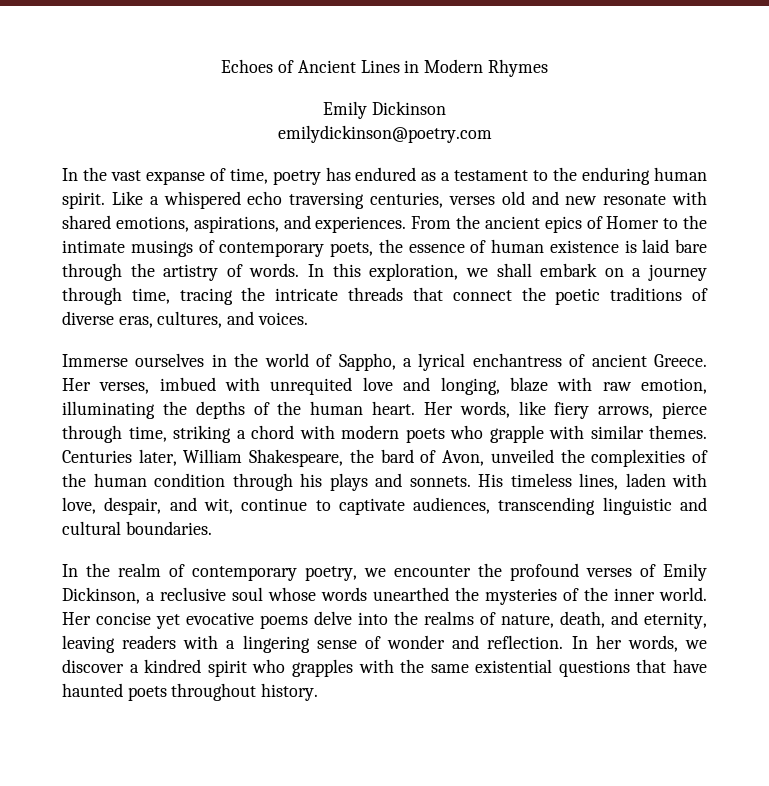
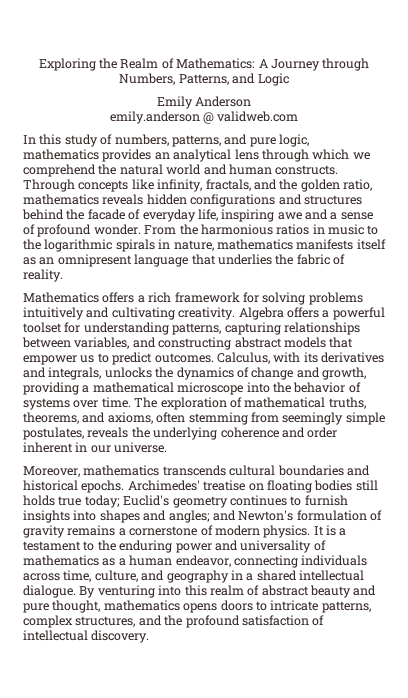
- Echoes of Ancient Lines in Modern Rhymes
- Emily Dickinson
- emilydickinson@poetry.com
- In the vast expanse of time, poetry has endured as a testament to the enduring human spirit. Like a whispered echo traversing centuries, verses old and new resonate with shared emotions, aspirations, and experiences. From the ancient epics of Homer to the intimate musings of contemporary poets, the essence of human existence is laid bare through the artistry of words. In this exploration, we shall embark on a journey through time, tracing the intricate threads that connect the poetic traditions of diverse eras, cultures, and voices.
- Immerse ourselves in the world of Sappho, a lyrical enchantress of ancient Greece. Her verses, imbued with unrequited love and longing, blaze with raw emotion, illuminating the depths of the human heart. Her words, like fiery arrows, pierce through time, striking a chord with modern poets who grapple with similar themes. Centuries later, William Shakespeare, the bard of Avon, unveiled the complexities of the human condition through his plays and sonnets. His timeless lines, laden with love, despair, and wit, continue to captivate audiences, transcending linguistic and cultural boundaries.
- In the realm of contemporary poetry, we encounter the profound verses of Emily Dickinson, a reclusive soul whose words unearthed the mysteries of the inner world. Her concise yet evocative poems delve into the realms of nature, death, and eternity, leaving readers with a lingering sense of wonder and reflection. In her words, we discover a kindred spirit who grapples with the same existential questions that have haunted poets throughout history.
+ Exploring the Realm of Mathematics: A Journey through Numbers, Patterns, and Logic
+ Emily Anderson
+ emily.anderson @ validweb.com
+ In this study of numbers, patterns, and pure logic, mathematics provides an analytical lens through which we comprehend the natural world and human constructs. Through concepts like infinity, fractals, and the golden ratio, mathematics reveals hidden configurations and structures behind the facade of everyday life, inspiring awe and a sense of profound wonder. From the harmonious ratios in music to the logarithmic spirals in nature, mathematics manifests itself as an omnipresent language that underlies the fabric of reality.
+ Mathematics offers a rich framework for solving problems intuitively and cultivating creativity. Algebra offers a powerful toolset for understanding patterns, capturing relationships between variables, and constructing abstract models that empower us to predict outcomes. Calculus, with its derivatives and integrals, unlocks the dynamics of change and growth, providing a mathematical microscope into the behavior of systems over time. The exploration of mathematical truths, theorems, and axioms, often stemming from seemingly simple postulates, reveals the underlying coherence and order inherent in our universe.
+ Moreover, mathematics transcends cultural boundaries and historical epochs. Archimedes' treatise on floating bodies still holds true today; Euclid's geometry continues to furnish insights into shapes and angles; and Newton's formulation of gravity remains a cornerstone of modern physics. It is a testament to the enduring power and universality of mathematics as a human endeavor, connecting individuals across time, culture, and geography in a shared intellectual dialogue. By venturing into this realm of abstract beauty and pure thought, mathematics opens doors to intricate patterns, complex structures, and the profound satisfaction of intellectual discovery.

